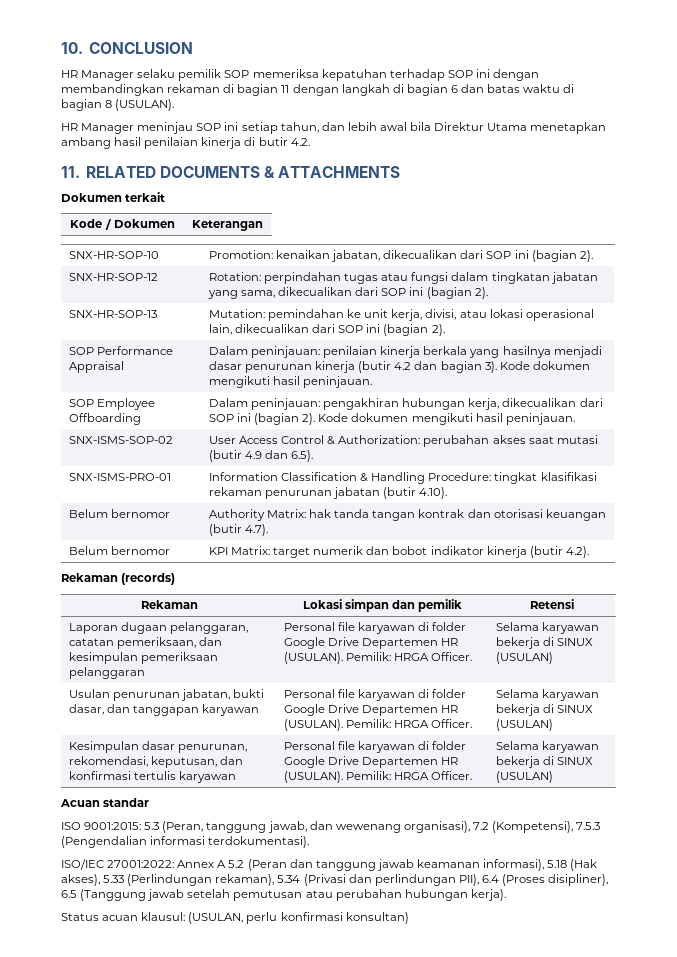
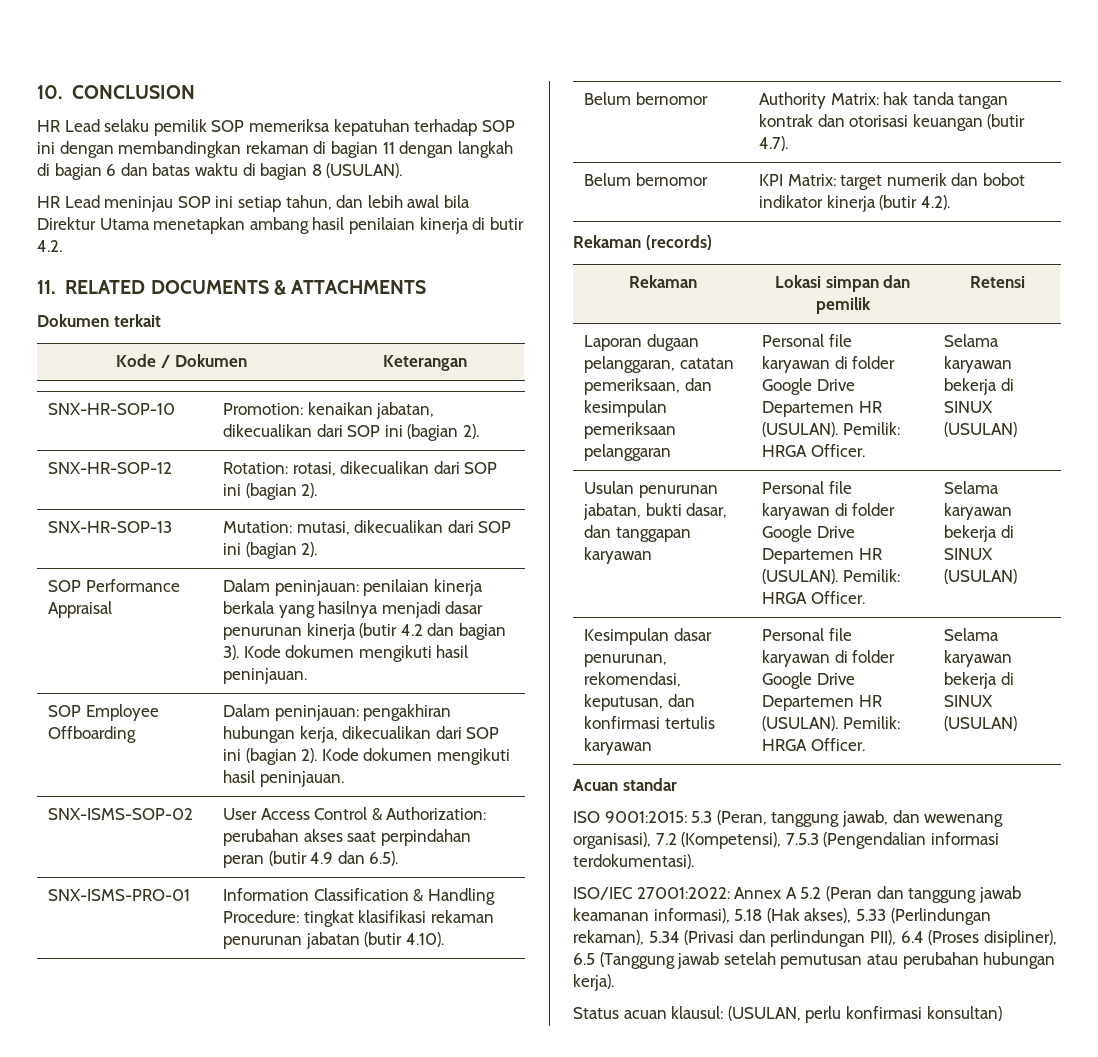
- HR Manager selaku pemilik SOP memeriksa kepatuhan terhadap SOP ini dengan membandingkan rekaman di bagian 11 dengan langkah di bagian 6 dan batas waktu di bagian 8 (USULAN).
+ HR Lead selaku pemilik SOP memeriksa kepatuhan terhadap SOP ini dengan membandingkan rekaman di bagian 11 dengan langkah di bagian 6 dan batas waktu di bagian 8 (USULAN).
- HR Manager meninjau SOP ini setiap tahun, dan lebih awal bila Direktur Utama menetapkan ambang hasil penilaian kinerja di butir 4.2.
+ HR Lead meninjau SOP ini setiap tahun, dan lebih awal bila Direktur Utama menetapkan ambang hasil penilaian kinerja di butir 4.2.
- SNX-HR-SOP-12 | Rotation: perpindahan tugas atau fungsi dalam tingkatan jabatan yang sama, dikecualikan dari SOP ini (bagian 2).
+ SNX-HR-SOP-12 | Rotation: rotasi, dikecualikan dari SOP ini (bagian 2).
- SNX-HR-SOP-13 | Mutation: pemindahan ke unit kerja, divisi, atau lokasi operasional lain, dikecualikan dari SOP ini (bagian 2).
+ SNX-HR-SOP-13 | Mutation: mutasi, dikecualikan dari SOP ini (bagian 2).
- SNX-ISMS-SOP-02 | User Access Control & Authorization: perubahan akses saat mutasi (butir 4.9 dan 6.5).
+ SNX-ISMS-SOP-02 | User Access Control & Authorization: perubahan akses saat perpindahan peran (butir 4.9 dan 6.5).

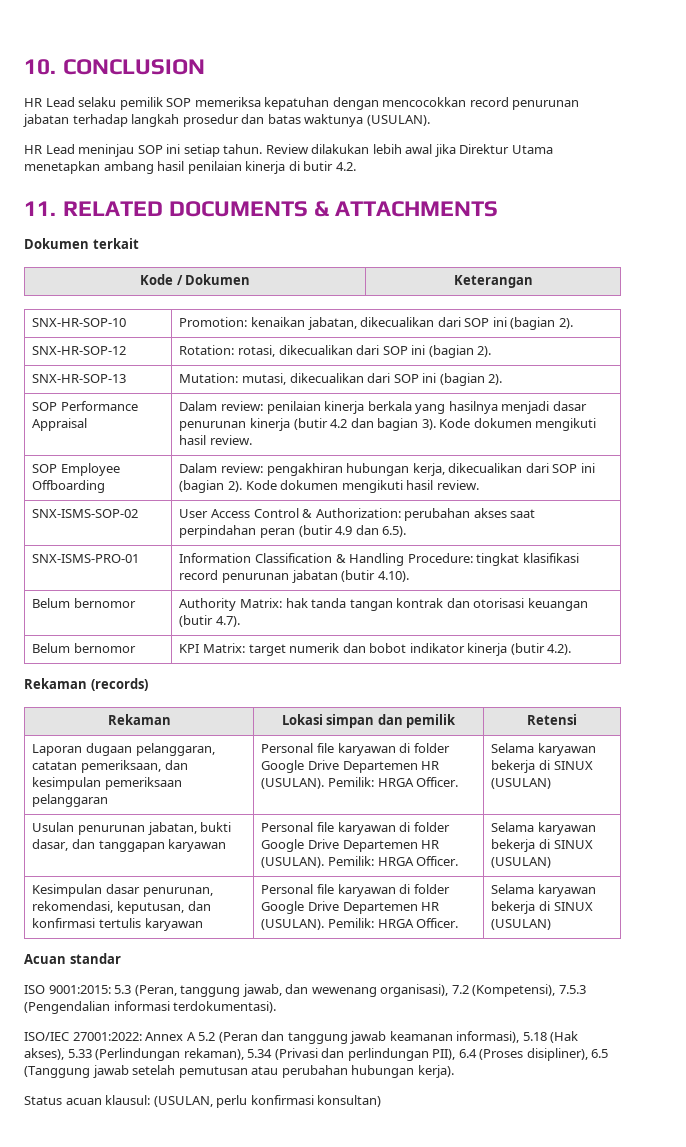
- HR Lead selaku pemilik SOP memeriksa kepatuhan terhadap SOP ini dengan membandingkan rekaman di bagian 11 dengan langkah di bagian 6 dan batas waktu di bagian 8 (USULAN).
+ HR Lead selaku pemilik SOP memeriksa kepatuhan dengan mencocokkan record penurunan jabatan terhadap langkah prosedur dan batas waktunya (USULAN).
- HR Lead meninjau SOP ini setiap tahun, dan lebih awal bila Direktur Utama menetapkan ambang hasil penilaian kinerja di butir 4.2.
+ HR Lead meninjau SOP ini setiap tahun. Review dilakukan lebih awal jika Direktur Utama menetapkan ambang hasil penilaian kinerja di butir 4.2.
- SOP Performance Appraisal | Dalam peninjauan: penilaian kinerja berkala yang hasilnya menjadi dasar penurunan kinerja (butir 4.2 dan bagian 3). Kode dokumen mengikuti hasil peninjauan.
+ SOP Performance Appraisal | Dalam review: penilaian kinerja berkala yang hasilnya menjadi dasar penurunan kinerja (butir 4.2 dan bagian 3). Kode dokumen mengikuti hasil review.
- SOP Employee Offboarding | Dalam peninjauan: pengakhiran hubungan kerja, dikecualikan dari SOP ini (bagian 2). Kode dokumen mengikuti hasil peninjauan.
+ SOP Employee Offboarding | Dalam review: pengakhiran hubungan kerja, dikecualikan dari SOP ini (bagian 2). Kode dokumen mengikuti hasil review.
- SNX-ISMS-PRO-01 | Information Classification & Handling Procedure: tingkat klasifikasi rekaman penurunan jabatan (butir 4.10).
+ SNX-ISMS-PRO-01 | Information Classification & Handling Procedure: tingkat klasifikasi record penurunan jabatan (butir 4.10).

